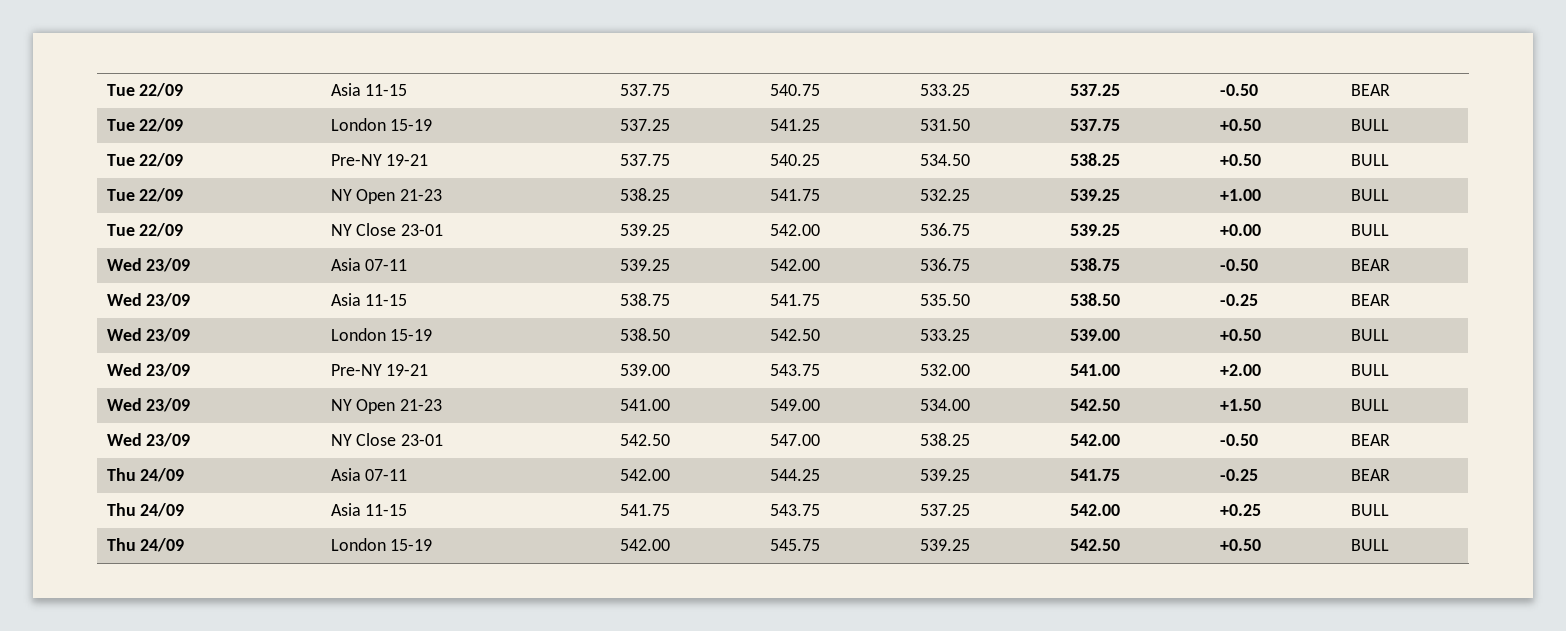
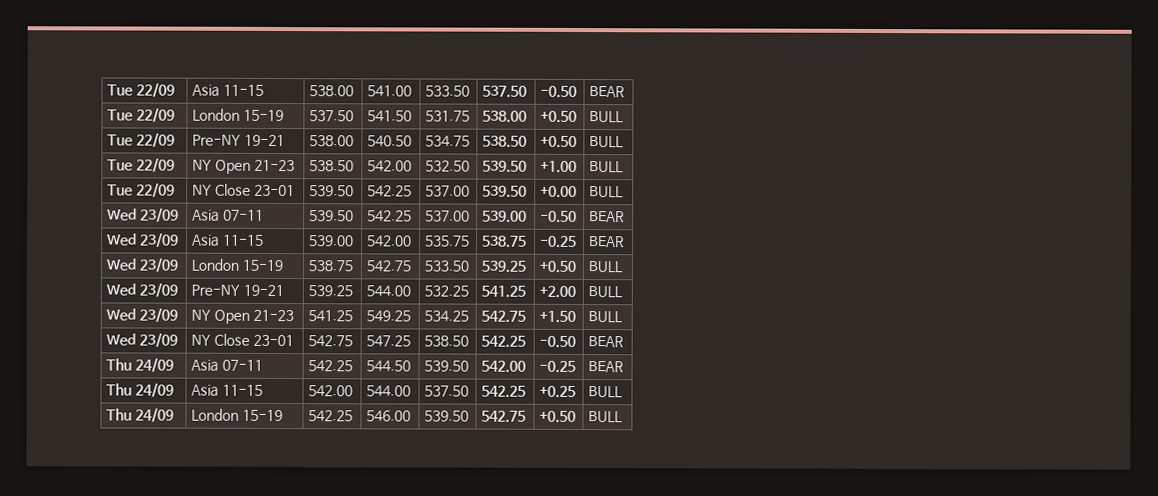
- Tue 22/09 | Asia 11-15 | 537.75 | 540.75 | 533.25 | 537.25 | -0.50 | BEAR
+ Tue 22/09 | Asia 11-15 | 538.00 | 541.00 | 533.50 | 537.50 | -0.50 | BEAR
- Tue 22/09 | London 15-19 | 537.25 | 541.25 | 531.50 | 537.75 | +0.50 | BULL
+ Tue 22/09 | London 15-19 | 537.50 | 541.50 | 531.75 | 538.00 | +0.50 | BULL
- Tue 22/09 | Pre-NY 19-21 | 537.75 | 540.25 | 534.50 | 538.25 | +0.50 | BULL
+ Tue 22/09 | Pre-NY 19-21 | 538.00 | 540.50 | 534.75 | 538.50 | +0.50 | BULL
- Tue 22/09 | NY Open 21-23 | 538.25 | 541.75 | 532.25 | 539.25 | +1.00 | BULL
+ Tue 22/09 | NY Open 21-23 | 538.50 | 542.00 | 532.50 | 539.50 | +1.00 | BULL
- Tue 22/09 | NY Close 23-01 | 539.25 | 542.00 | 536.75 | 539.25 | +0.00 | BULL
+ Tue 22/09 | NY Close 23-01 | 539.50 | 542.25 | 537.00 | 539.50 | +0.00 | BULL
- Wed 23/09 | Asia 07-11 | 539.25 | 542.00 | 536.75 | 538.75 | -0.50 | BEAR
+ Wed 23/09 | Asia 07-11 | 539.50 | 542.25 | 537.00 | 539.00 | -0.50 | BEAR
- Wed 23/09 | Asia 11-15 | 538.75 | 541.75 | 535.50 | 538.50 | -0.25 | BEAR
+ Wed 23/09 | Asia 11-15 | 539.00 | 542.00 | 535.75 | 538.75 | -0.25 | BEAR
- Wed 23/09 | London 15-19 | 538.50 | 542.50 | 533.25 | 539.00 | +0.50 | BULL
+ Wed 23/09 | London 15-19 | 538.75 | 542.75 | 533.50 | 539.25 | +0.50 | BULL
- Wed 23/09 | Pre-NY 19-21 | 539.00 | 543.75 | 532.00 | 541.00 | +2.00 | BULL
+ Wed 23/09 | Pre-NY 19-21 | 539.25 | 544.00 | 532.25 | 541.25 | +2.00 | BULL
- Wed 23/09 | NY Open 21-23 | 541.00 | 549.00 | 534.00 | 542.50 | +1.50 | BULL
+ Wed 23/09 | NY Open 21-23 | 541.25 | 549.25 | 534.25 | 542.75 | +1.50 | BULL
- Wed 23/09 | NY Close 23-01 | 542.50 | 547.00 | 538.25 | 542.00 | -0.50 | BEAR
+ Wed 23/09 | NY Close 23-01 | 542.75 | 547.25 | 538.50 | 542.25 | -0.50 | BEAR
- Thu 24/09 | Asia 07-11 | 542.00 | 544.25 | 539.25 | 541.75 | -0.25 | BEAR
+ Thu 24/09 | Asia 07-11 | 542.25 | 544.50 | 539.50 | 542.00 | -0.25 | BEAR
- Thu 24/09 | Asia 11-15 | 541.75 | 543.75 | 537.25 | 542.00 | +0.25 | BULL
+ Thu 24/09 | Asia 11-15 | 542.00 | 544.00 | 537.50 | 542.25 | +0.25 | BULL
- Thu 24/09 | London 15-19 | 542.00 | 545.75 | 539.25 | 542.50 | +0.50 | BULL
+ Thu 24/09 | London 15-19 | 542.25 | 546.00 | 539.50 | 542.75 | +0.50 | BULL

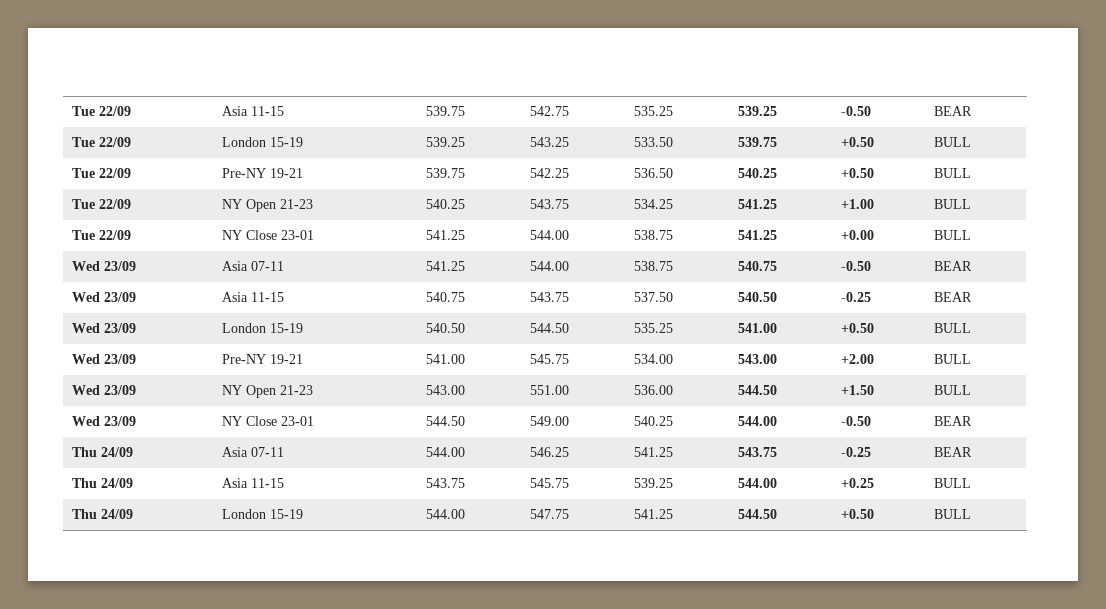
- Tue 22/09 | Asia 11-15 | 538.00 | 541.00 | 533.50 | 537.50 | -0.50 | BEAR
+ Tue 22/09 | Asia 11-15 | 539.75 | 542.75 | 535.25 | 539.25 | -0.50 | BEAR
- Tue 22/09 | London 15-19 | 537.50 | 541.50 | 531.75 | 538.00 | +0.50 | BULL
+ Tue 22/09 | London 15-19 | 539.25 | 543.25 | 533.50 | 539.75 | +0.50 | BULL
- Tue 22/09 | Pre-NY 19-21 | 538.00 | 540.50 | 534.75 | 538.50 | +0.50 | BULL
+ Tue 22/09 | Pre-NY 19-21 | 539.75 | 542.25 | 536.50 | 540.25 | +0.50 | BULL
- Tue 22/09 | NY Open 21-23 | 538.50 | 542.00 | 532.50 | 539.50 | +1.00 | BULL
+ Tue 22/09 | NY Open 21-23 | 540.25 | 543.75 | 534.25 | 541.25 | +1.00 | BULL
- Tue 22/09 | NY Close 23-01 | 539.50 | 542.25 | 537.00 | 539.50 | +0.00 | BULL
+ Tue 22/09 | NY Close 23-01 | 541.25 | 544.00 | 538.75 | 541.25 | +0.00 | BULL
- Wed 23/09 | Asia 07-11 | 539.50 | 542.25 | 537.00 | 539.00 | -0.50 | BEAR
+ Wed 23/09 | Asia 07-11 | 541.25 | 544.00 | 538.75 | 540.75 | -0.50 | BEAR
- Wed 23/09 | Asia 11-15 | 539.00 | 542.00 | 535.75 | 538.75 | -0.25 | BEAR
+ Wed 23/09 | Asia 11-15 | 540.75 | 543.75 | 537.50 | 540.50 | -0.25 | BEAR
- Wed 23/09 | London 15-19 | 538.75 | 542.75 | 533.50 | 539.25 | +0.50 | BULL
+ Wed 23/09 | London 15-19 | 540.50 | 544.50 | 535.25 | 541.00 | +0.50 | BULL
- Wed 23/09 | Pre-NY 19-21 | 539.25 | 544.00 | 532.25 | 541.25 | +2.00 | BULL
+ Wed 23/09 | Pre-NY 19-21 | 541.00 | 545.75 | 534.00 | 543.00 | +2.00 | BULL
- Wed 23/09 | NY Open 21-23 | 541.25 | 549.25 | 534.25 | 542.75 | +1.50 | BULL
+ Wed 23/09 | NY Open 21-23 | 543.00 | 551.00 | 536.00 | 544.50 | +1.50 | BULL
- Wed 23/09 | NY Close 23-01 | 542.75 | 547.25 | 538.50 | 542.25 | -0.50 | BEAR
+ Wed 23/09 | NY Close 23-01 | 544.50 | 549.00 | 540.25 | 544.00 | -0.50 | BEAR
- Thu 24/09 | Asia 07-11 | 542.25 | 544.50 | 539.50 | 542.00 | -0.25 | BEAR
+ Thu 24/09 | Asia 07-11 | 544.00 | 546.25 | 541.25 | 543.75 | -0.25 | BEAR
- Thu 24/09 | Asia 11-15 | 542.00 | 544.00 | 537.50 | 542.25 | +0.25 | BULL
+ Thu 24/09 | Asia 11-15 | 543.75 | 545.75 | 539.25 | 544.00 | +0.25 | BULL
- Thu 24/09 | London 15-19 | 542.25 | 546.00 | 539.50 | 542.75 | +0.50 | BULL
+ Thu 24/09 | London 15-19 | 544.00 | 547.75 | 541.25 | 544.50 | +0.50 | BULL

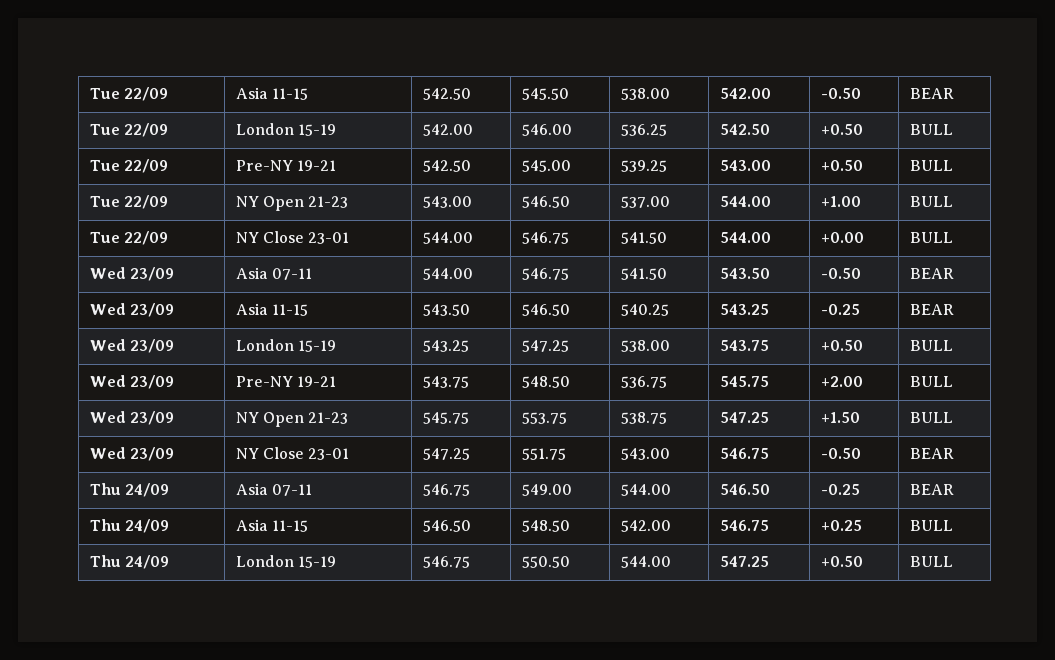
- Tue 22/09 | Asia 11-15 | 539.75 | 542.75 | 535.25 | 539.25 | -0.50 | BEAR
+ Tue 22/09 | Asia 11-15 | 542.50 | 545.50 | 538.00 | 542.00 | -0.50 | BEAR
- Tue 22/09 | London 15-19 | 539.25 | 543.25 | 533.50 | 539.75 | +0.50 | BULL
+ Tue 22/09 | London 15-19 | 542.00 | 546.00 | 536.25 | 542.50 | +0.50 | BULL
- Tue 22/09 | Pre-NY 19-21 | 539.75 | 542.25 | 536.50 | 540.25 | +0.50 | BULL
+ Tue 22/09 | Pre-NY 19-21 | 542.50 | 545.00 | 539.25 | 543.00 | +0.50 | BULL
- Tue 22/09 | NY Open 21-23 | 540.25 | 543.75 | 534.25 | 541.25 | +1.00 | BULL
+ Tue 22/09 | NY Open 21-23 | 543.00 | 546.50 | 537.00 | 544.00 | +1.00 | BULL
- Tue 22/09 | NY Close 23-01 | 541.25 | 544.00 | 538.75 | 541.25 | +0.00 | BULL
+ Tue 22/09 | NY Close 23-01 | 544.00 | 546.75 | 541.50 | 544.00 | +0.00 | BULL
- Wed 23/09 | Asia 07-11 | 541.25 | 544.00 | 538.75 | 540.75 | -0.50 | BEAR
+ Wed 23/09 | Asia 07-11 | 544.00 | 546.75 | 541.50 | 543.50 | -0.50 | BEAR
- Wed 23/09 | Asia 11-15 | 540.75 | 543.75 | 537.50 | 540.50 | -0.25 | BEAR
+ Wed 23/09 | Asia 11-15 | 543.50 | 546.50 | 540.25 | 543.25 | -0.25 | BEAR
- Wed 23/09 | London 15-19 | 540.50 | 544.50 | 535.25 | 541.00 | +0.50 | BULL
+ Wed 23/09 | London 15-19 | 543.25 | 547.25 | 538.00 | 543.75 | +0.50 | BULL
- Wed 23/09 | Pre-NY 19-21 | 541.00 | 545.75 | 534.00 | 543.00 | +2.00 | BULL
+ Wed 23/09 | Pre-NY 19-21 | 543.75 | 548.50 | 536.75 | 545.75 | +2.00 | BULL
- Wed 23/09 | NY Open 21-23 | 543.00 | 551.00 | 536.00 | 544.50 | +1.50 | BULL
+ Wed 23/09 | NY Open 21-23 | 545.75 | 553.75 | 538.75 | 547.25 | +1.50 | BULL
- Wed 23/09 | NY Close 23-01 | 544.50 | 549.00 | 540.25 | 544.00 | -0.50 | BEAR
+ Wed 23/09 | NY Close 23-01 | 547.25 | 551.75 | 543.00 | 546.75 | -0.50 | BEAR
- Thu 24/09 | Asia 07-11 | 544.00 | 546.25 | 541.25 | 543.75 | -0.25 | BEAR
+ Thu 24/09 | Asia 07-11 | 546.75 | 549.00 | 544.00 | 546.50 | -0.25 | BEAR
- Thu 24/09 | Asia 11-15 | 543.75 | 545.75 | 539.25 | 544.00 | +0.25 | BULL
+ Thu 24/09 | Asia 11-15 | 546.50 | 548.50 | 542.00 | 546.75 | +0.25 | BULL
- Thu 24/09 | London 15-19 | 544.00 | 547.75 | 541.25 | 544.50 | +0.50 | BULL
+ Thu 24/09 | London 15-19 | 546.75 | 550.50 | 544.00 | 547.25 | +0.50 | BULL

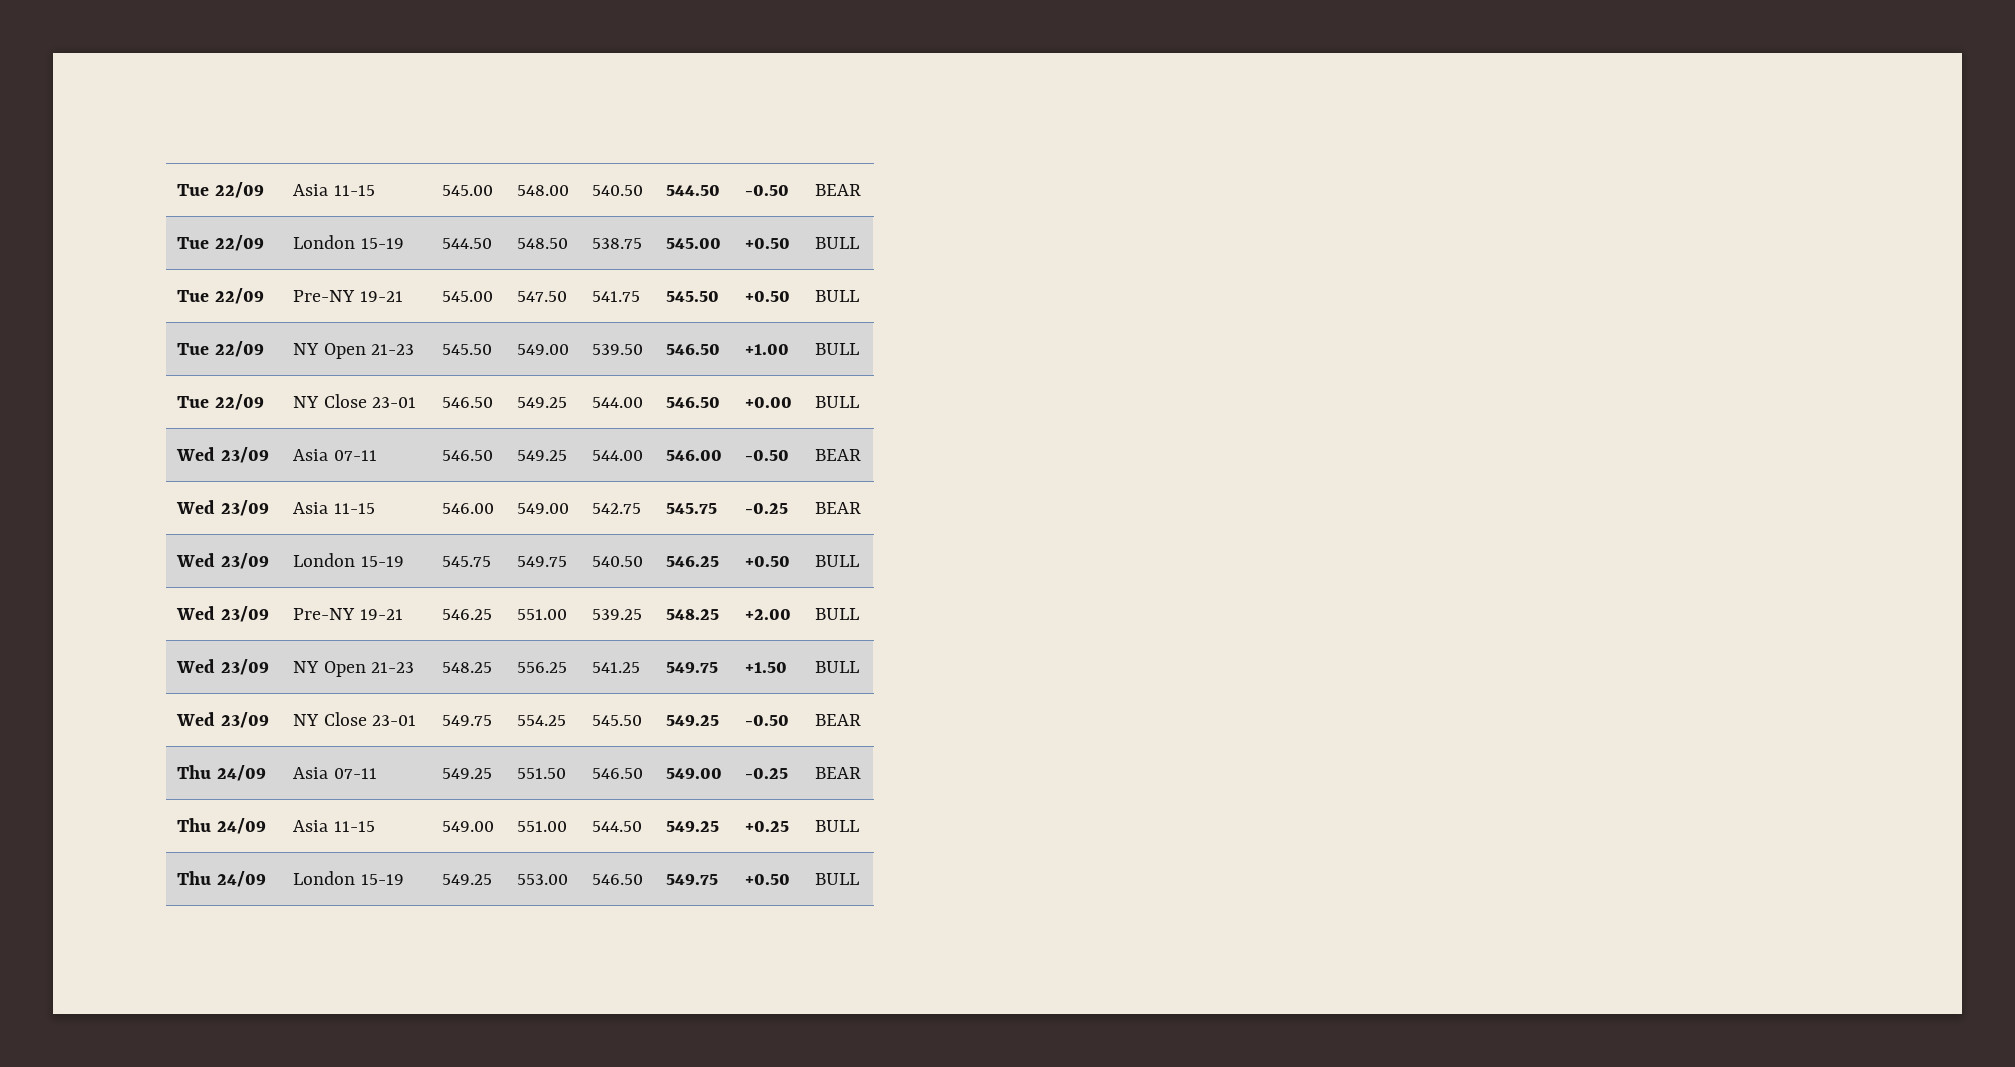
- Tue 22/09 | Asia 11-15 | 542.50 | 545.50 | 538.00 | 542.00 | -0.50 | BEAR
+ Tue 22/09 | Asia 11-15 | 545.00 | 548.00 | 540.50 | 544.50 | -0.50 | BEAR
- Tue 22/09 | London 15-19 | 542.00 | 546.00 | 536.25 | 542.50 | +0.50 | BULL
+ Tue 22/09 | London 15-19 | 544.50 | 548.50 | 538.75 | 545.00 | +0.50 | BULL
- Tue 22/09 | Pre-NY 19-21 | 542.50 | 545.00 | 539.25 | 543.00 | +0.50 | BULL
+ Tue 22/09 | Pre-NY 19-21 | 545.00 | 547.50 | 541.75 | 545.50 | +0.50 | BULL
- Tue 22/09 | NY Open 21-23 | 543.00 | 546.50 | 537.00 | 544.00 | +1.00 | BULL
+ Tue 22/09 | NY Open 21-23 | 545.50 | 549.00 | 539.50 | 546.50 | +1.00 | BULL
- Tue 22/09 | NY Close 23-01 | 544.00 | 546.75 | 541.50 | 544.00 | +0.00 | BULL
+ Tue 22/09 | NY Close 23-01 | 546.50 | 549.25 | 544.00 | 546.50 | +0.00 | BULL
- Wed 23/09 | Asia 07-11 | 544.00 | 546.75 | 541.50 | 543.50 | -0.50 | BEAR
+ Wed 23/09 | Asia 07-11 | 546.50 | 549.25 | 544.00 | 546.00 | -0.50 | BEAR
- Wed 23/09 | Asia 11-15 | 543.50 | 546.50 | 540.25 | 543.25 | -0.25 | BEAR
+ Wed 23/09 | Asia 11-15 | 546.00 | 549.00 | 542.75 | 545.75 | -0.25 | BEAR
- Wed 23/09 | London 15-19 | 543.25 | 547.25 | 538.00 | 543.75 | +0.50 | BULL
+ Wed 23/09 | London 15-19 | 545.75 | 549.75 | 540.50 | 546.25 | +0.50 | BULL
- Wed 23/09 | Pre-NY 19-21 | 543.75 | 548.50 | 536.75 | 545.75 | +2.00 | BULL
+ Wed 23/09 | Pre-NY 19-21 | 546.25 | 551.00 | 539.25 | 548.25 | +2.00 | BULL
- Wed 23/09 | NY Open 21-23 | 545.75 | 553.75 | 538.75 | 547.25 | +1.50 | BULL
+ Wed 23/09 | NY Open 21-23 | 548.25 | 556.25 | 541.25 | 549.75 | +1.50 | BULL
- Wed 23/09 | NY Close 23-01 | 547.25 | 551.75 | 543.00 | 546.75 | -0.50 | BEAR
+ Wed 23/09 | NY Close 23-01 | 549.75 | 554.25 | 545.50 | 549.25 | -0.50 | BEAR
- Thu 24/09 | Asia 07-11 | 546.75 | 549.00 | 544.00 | 546.50 | -0.25 | BEAR
+ Thu 24/09 | Asia 07-11 | 549.25 | 551.50 | 546.50 | 549.00 | -0.25 | BEAR
- Thu 24/09 | Asia 11-15 | 546.50 | 548.50 | 542.00 | 546.75 | +0.25 | BULL
+ Thu 24/09 | Asia 11-15 | 549.00 | 551.00 | 544.50 | 549.25 | +0.25 | BULL
- Thu 24/09 | London 15-19 | 546.75 | 550.50 | 544.00 | 547.25 | +0.50 | BULL
+ Thu 24/09 | London 15-19 | 549.25 | 553.00 | 546.50 | 549.75 | +0.50 | BULL

